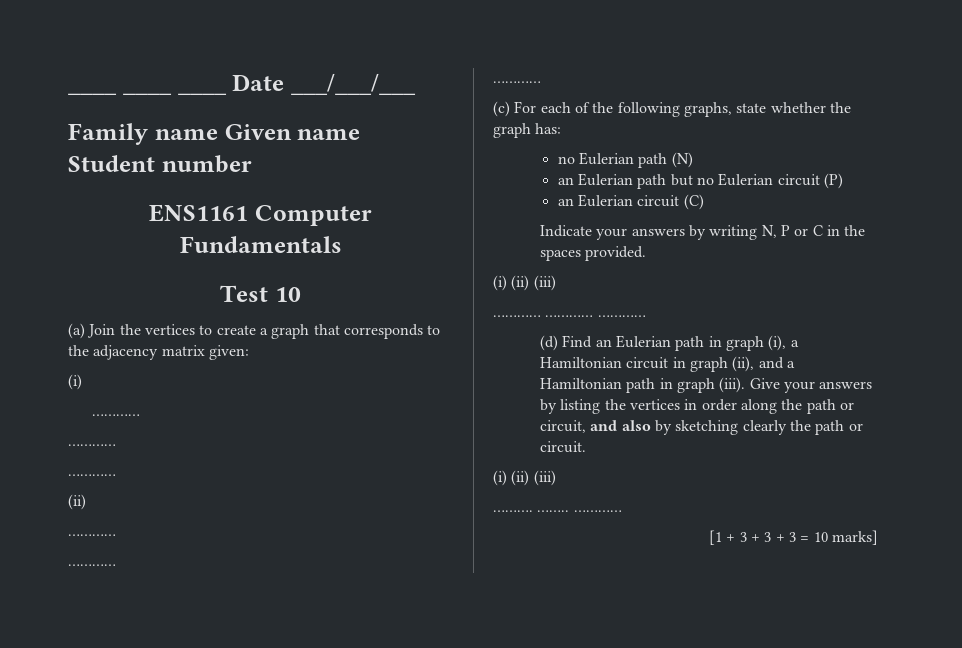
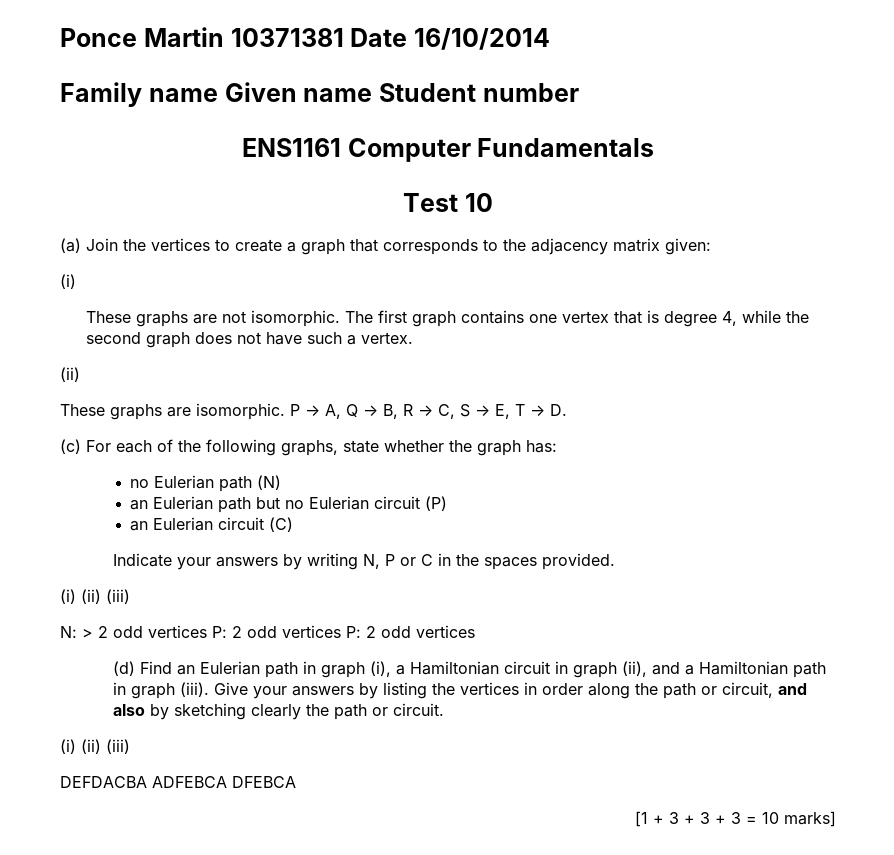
- ____ ____ ____ Date ___/___/___
+ Ponce Martin 10371381 Date 16/10/2014
  (a) Join the vertices to create a graph that corresponds to the adjacency matrix given:
  (i)
- …………
- …………
- …………
+ These graphs are not isomorphic. The first graph contains one vertex that is degree 4, while the second graph does not have such a vertex.
  (ii)
- …………
- …………
- …………
+ These graphs are isomorphic. P → A, Q → B, R → C, S → E, T → D.
- ………… ………… …………
+ N: > 2 odd vertices P: 2 odd vertices P: 2 odd vertices
- ………. …….. …………
+ DEFDACBA ADFEBCA DFEBCA

